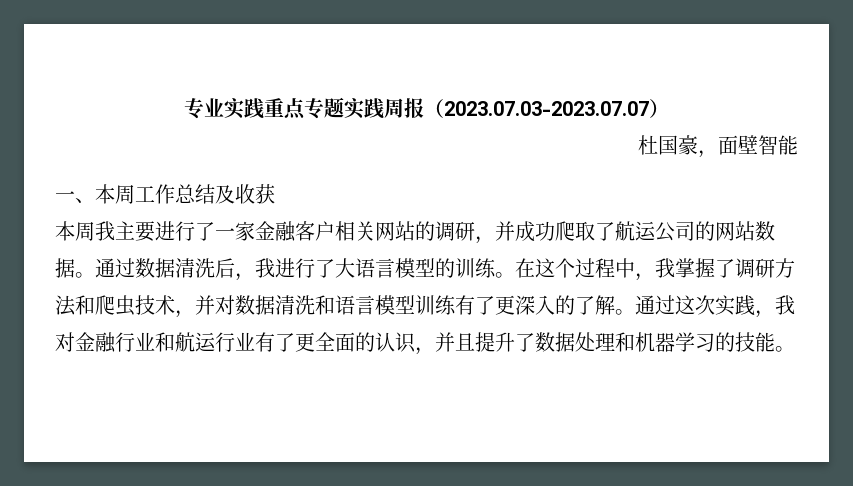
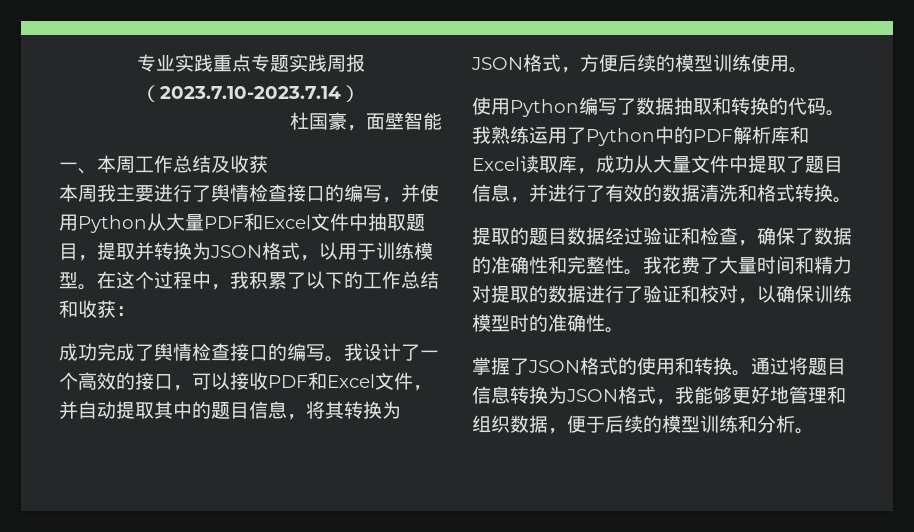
- 专业实践重点专题实践周报（2023.07.03-2023.07.07）
+ 专业实践重点专题实践周报（2023.7.10-2023.7.14）
- 本周我主要进行了一家金融客户相关网站的调研，并成功爬取了航运公司的网站数据。通过数据清洗后，我进行了大语言模型的训练。
+ 本周我主要进行了舆情检查接口的编写，并使用Python从大量PDF和Excel文件中抽取题目，提取并转换为JSON格式，以用于训练模型。
- 在这个过程中，我掌握了调研方法和爬虫技术，并对数据清洗和语言模型训练有了更深入的了解。通过这次实践，我对金融行业和航运行业有了更全面的认识，并且提升了数据处理和机器学习的技能。
+ 在这个过程中，我积累了以下的工作总结和收获：
+ 成功完成了舆情检查接口的编写。我设计了一个高效的接口，可以接收PDF和Excel文件，并自动提取其中的题目信息，将其转换为JSON格式，方便后续的模型训练使用。
+ 使用Python编写了数据抽取和转换的代码。我熟练运用了Python中的PDF解析库和Excel读取库，成功从大量文件中提取了题目信息，并进行了有效的数据清洗和格式转换。
+ 提取的题目数据经过验证和检查，确保了数据的准确性和完整性。我花费了大量时间和精力对提取的数据进行了验证和校对，以确保训练模型时的准确性。
+ 掌握了JSON格式的使用和转换。通过将题目信息转换为JSON格式，我能够更好地管理和组织数据，便于后续的模型训练和分析。

